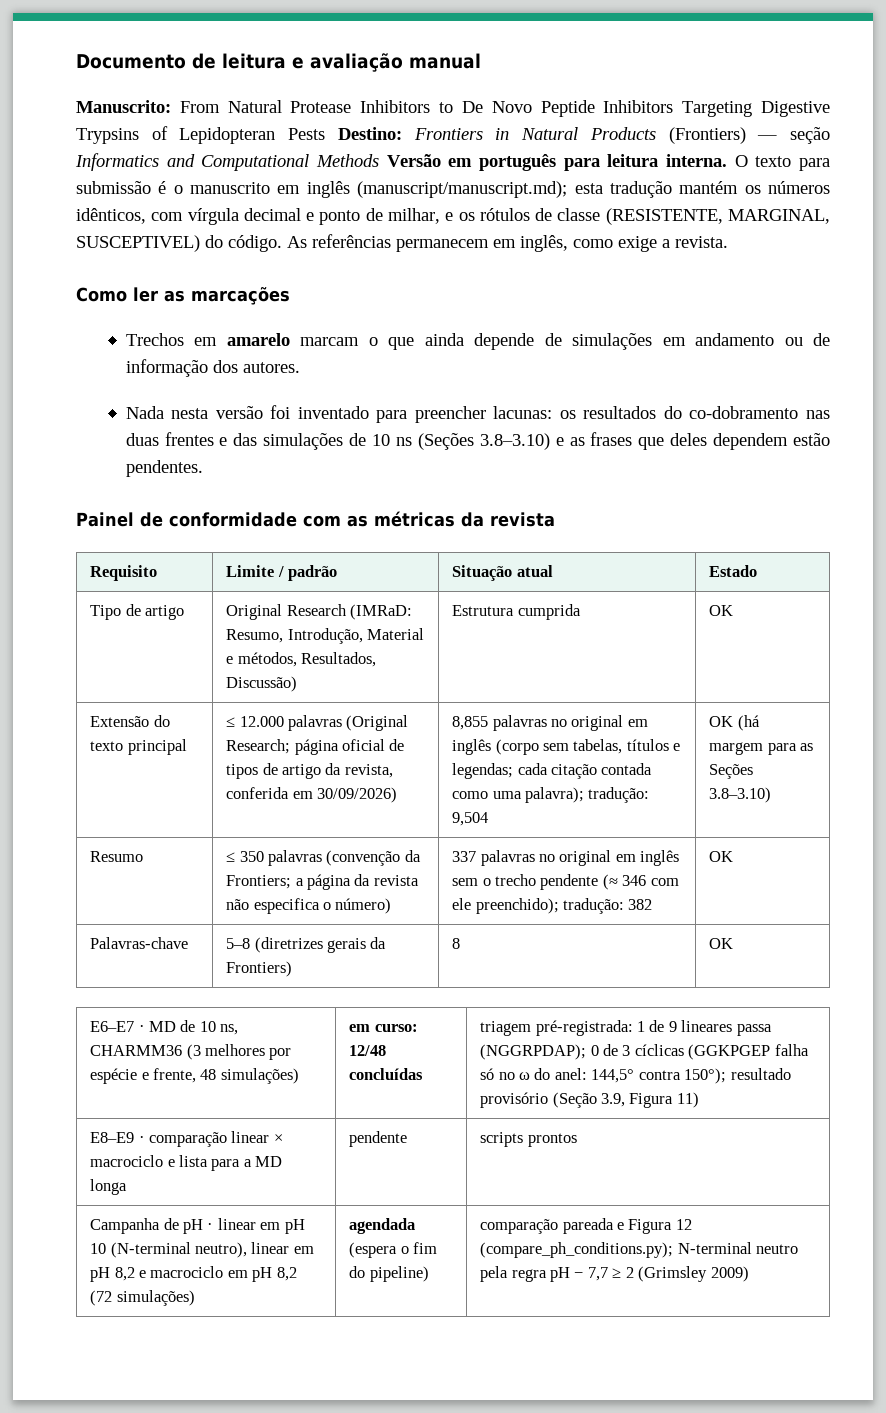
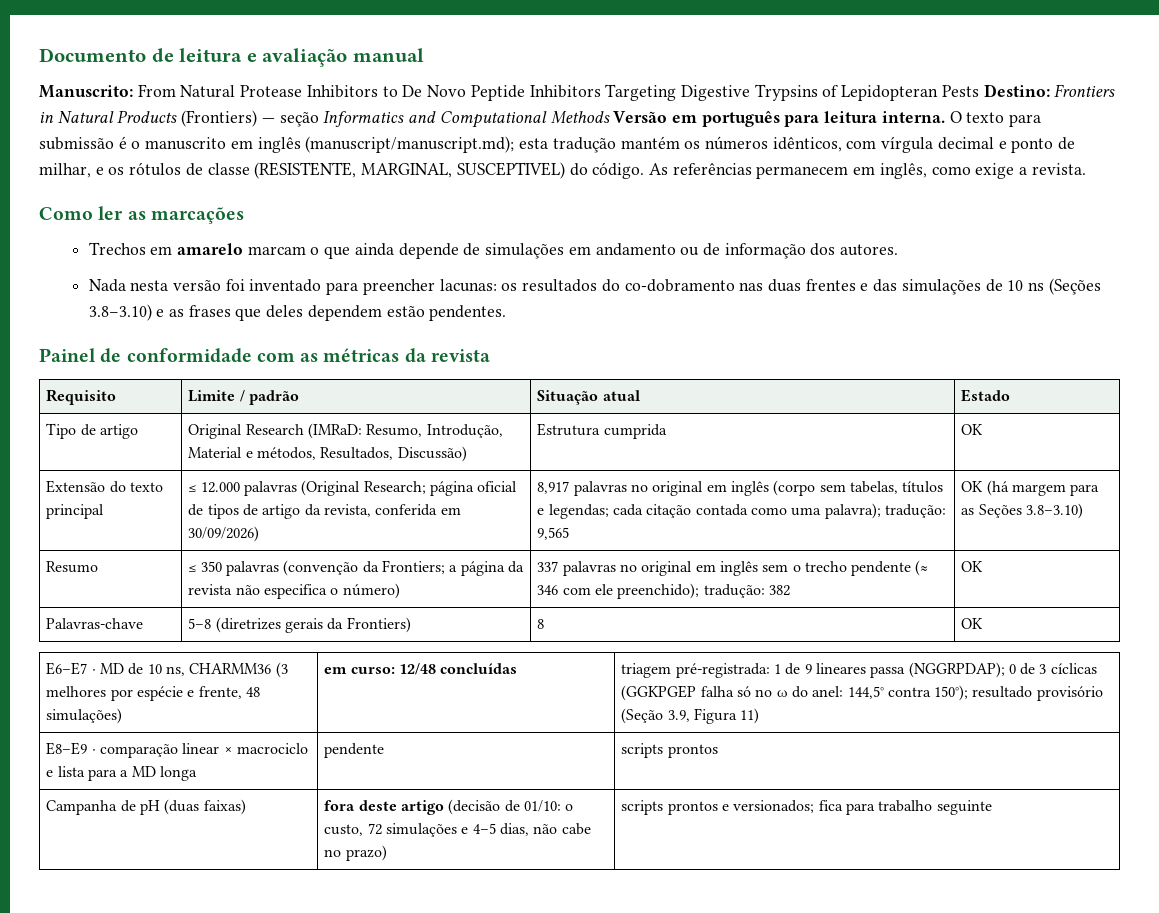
- 8,855 palavras no original em inglês (corpo sem tabelas, títulos e legendas; cada citação contada como uma palavra); tradução: 9,504
+ 8,917 palavras no original em inglês (corpo sem tabelas, títulos e legendas; cada citação contada como uma palavra); tradução: 9,565
- Campanha de pH · linear em pH 10 (N-terminal neutro), linear em pH 8,2 e macrociclo em pH 8,2 (72 simulações) | agendada (espera o fim do pipeline) | comparação pareada e Figura 12 (compare_ph_conditions.py); N-terminal neutro pela regra pH − 7,7 ≥ 2 (Grimsley 2009)
+ Campanha de pH (duas faixas) | fora deste artigo (decisão de 01/10: o custo, 72 simulações e 4–5 dias, não cabe no prazo) | scripts prontos e versionados; fica para trabalho seguinte

